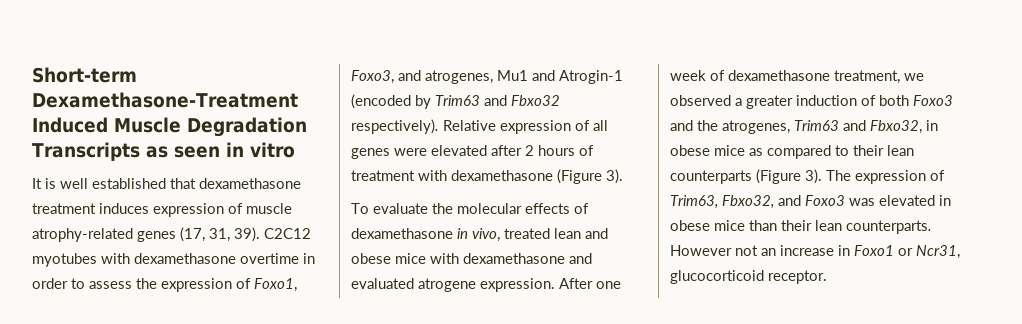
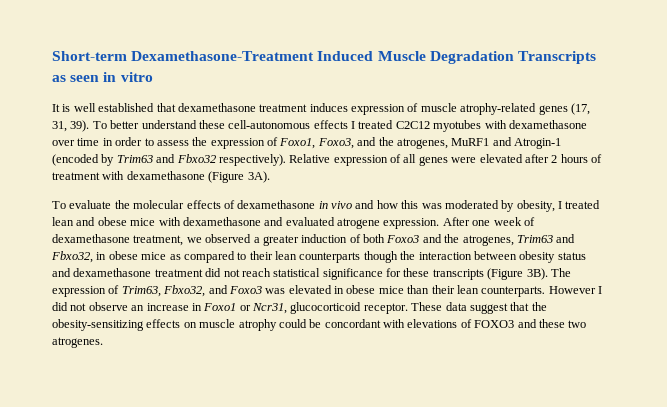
- C2C12 myotubes with dexamethasone overtime in order to assess the expression of Foxo1, Foxo3, and atrogenes, Mu1 and Atrogin-1 (encoded by Trim63 and Fbxo32 respectively).
+ To better understand these cell-autonomous effects I treated C2C12 myotubes with dexamethasone over time in order to assess the expression of Foxo1, Foxo3, and the atrogenes, MuRF1 and Atrogin-1 (encoded by Trim63 and Fbxo32 respectively).
- Relative expression of all genes were elevated after 2 hours of treatment with dexamethasone (Figure 3).
+ Relative expression of all genes were elevated after 2 hours of treatment with dexamethasone (Figure 3A).
- To evaluate the molecular effects of dexamethasone in vivo, treated lean and obese mice with dexamethasone and evaluated atrogene expression.
+ To evaluate the molecular effects of dexamethasone in vivo and how this was moderated by obesity, I treated lean and obese mice with dexamethasone and evaluated atrogene expression.
- After one week of dexamethasone treatment, we observed a greater induction of both Foxo3 and the atrogenes, Trim63 and Fbxo32, in obese mice as compared to their lean counterparts (Figure 3).
+ After one week of dexamethasone treatment, we observed a greater induction of both Foxo3 and the atrogenes, Trim63 and Fbxo32, in obese mice as compared to their lean counterparts though the interaction between obesity status and dexamethasone treatment did not reach statistical significance for these transcripts (Figure 3B).
- However not an increase in Foxo1 or Ncr31, glucocorticoid receptor.
+ However I did not observe an increase in Foxo1 or Ncr31, glucocorticoid receptor.
+ These data suggest that the obesity-sensitizing effects on muscle atrophy could be concordant with elevations of FOXO3 and these two atrogenes.

